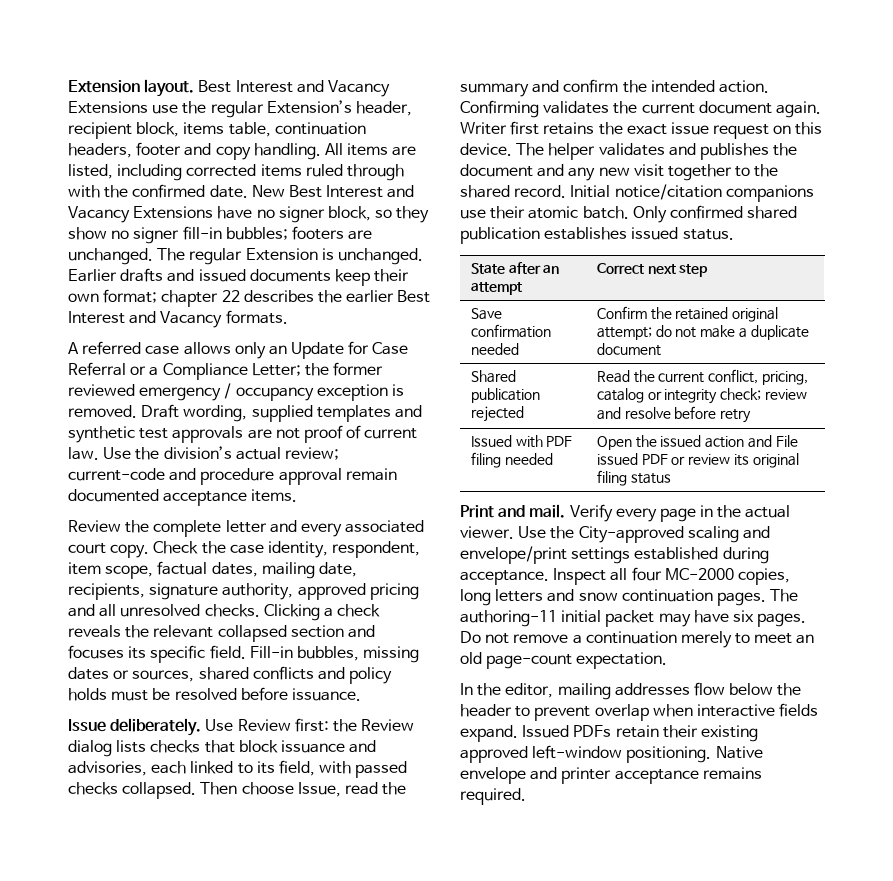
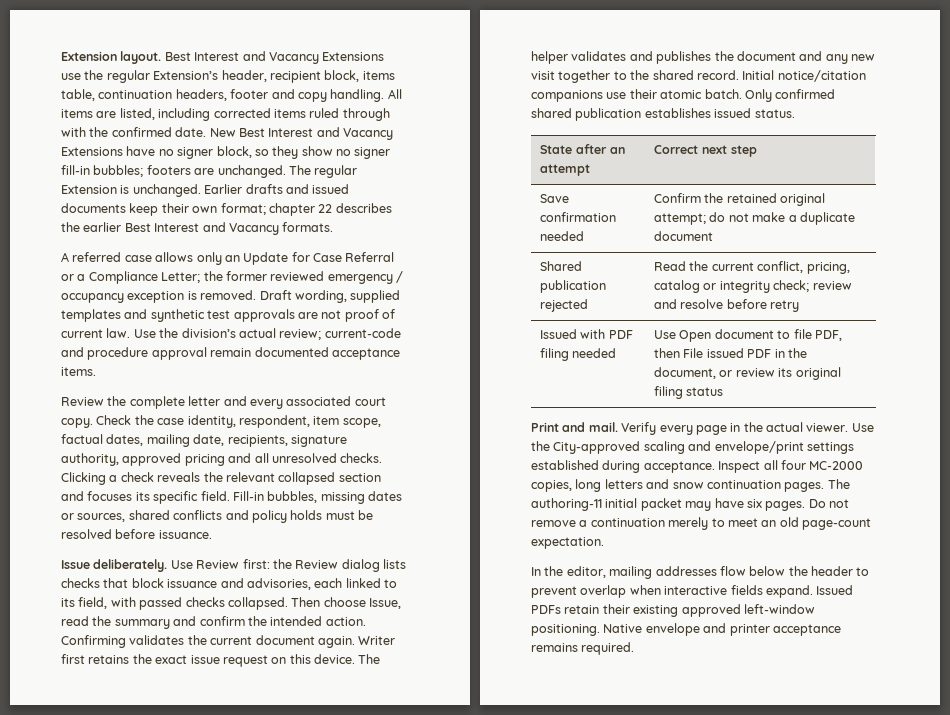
- Issued with PDF filing needed | Open the issued action and File issued PDF or review its original filing status
+ Issued with PDF filing needed | Use Open document to file PDF, then File issued PDF in the document, or review its original filing status

